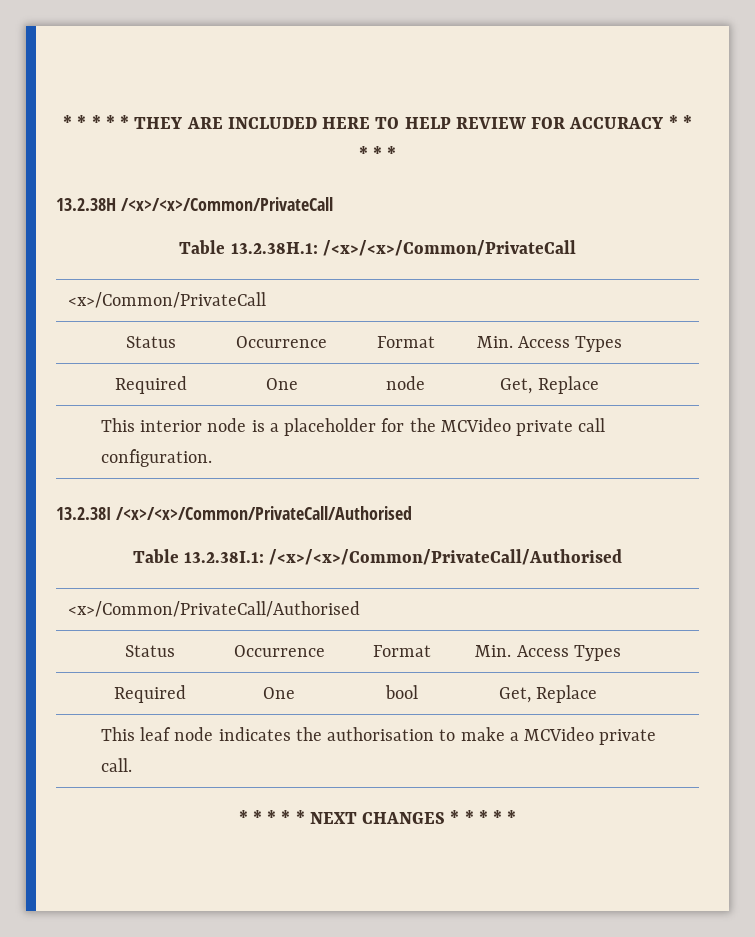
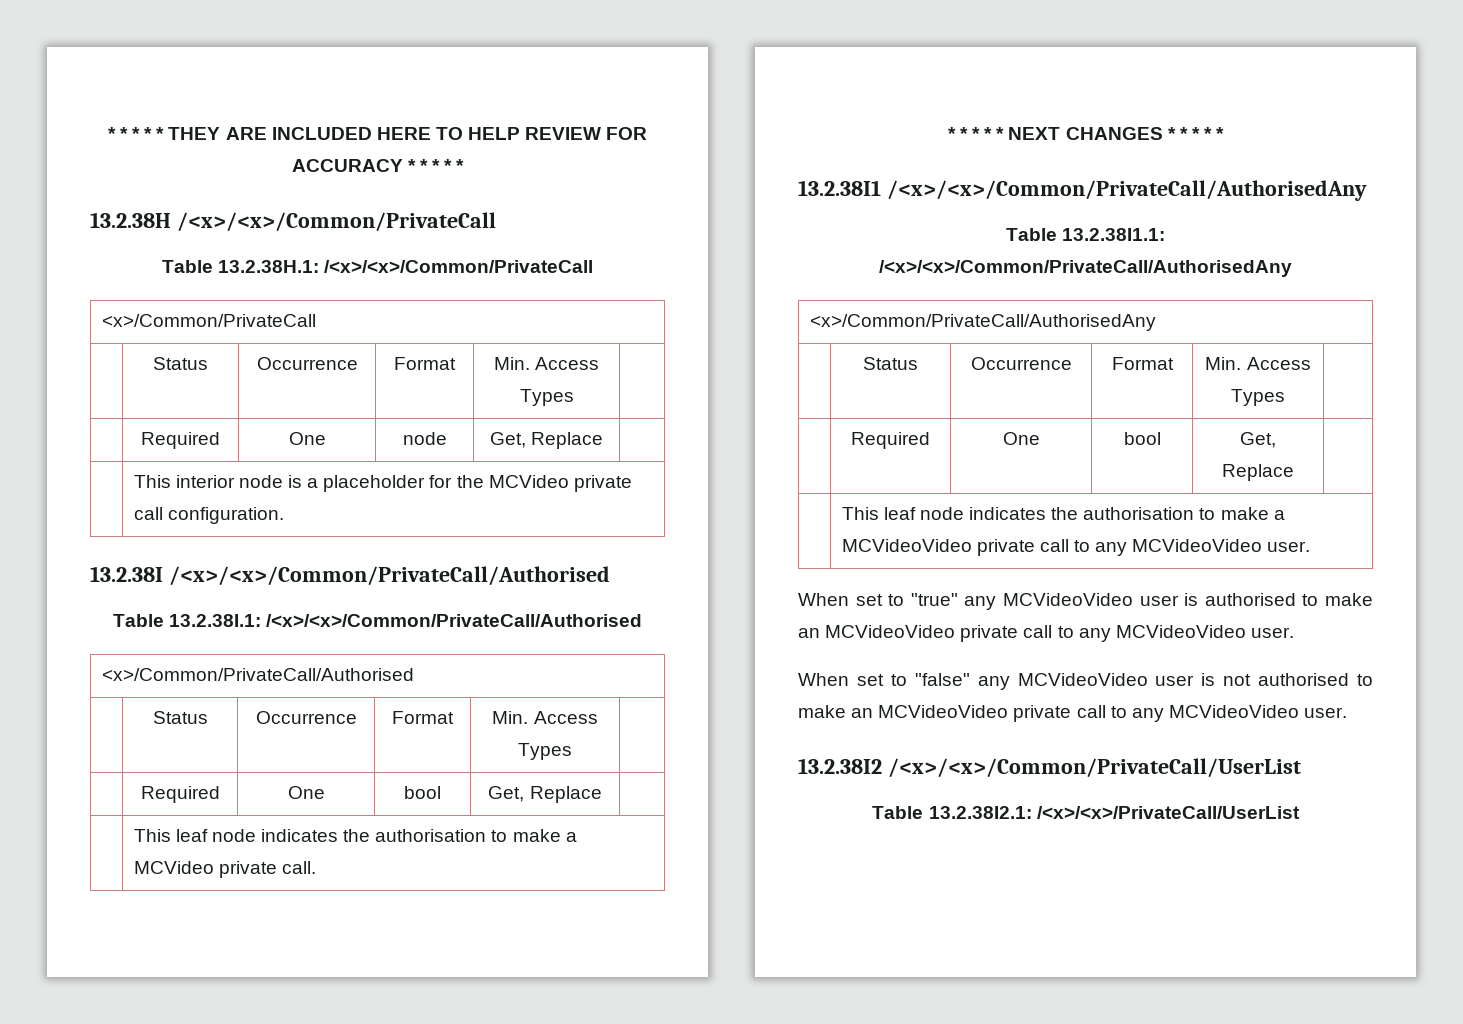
+ 13.2.38I1 /<x>/<x>/Common/PrivateCall/AuthorisedAny
+ Table 13.2.38I1.1: /<x>/<x>/Common/PrivateCall/AuthorisedAny
+ <x>/Common/PrivateCall/AuthorisedAny
+ | Status | Occurrence | Format | Min. Access Types |
+ | Required | One | bool | Get, Replace |
+ | This leaf node indicates the authorisation to make a MCVideoVideo private call to any MCVideoVideo user.
+ When set to "true" any MCVideoVideo user is authorised to make an MCVideoVideo private call to any MCVideoVideo user.
+ When set to "false" any MCVideoVideo user is not authorised to make an MCVideoVideo private call to any MCVideoVideo user.
+ 13.2.38I2 /<x>/<x>/Common/PrivateCall/UserList
+ Table 13.2.38I2.1: /<x>/<x>/PrivateCall/UserList

